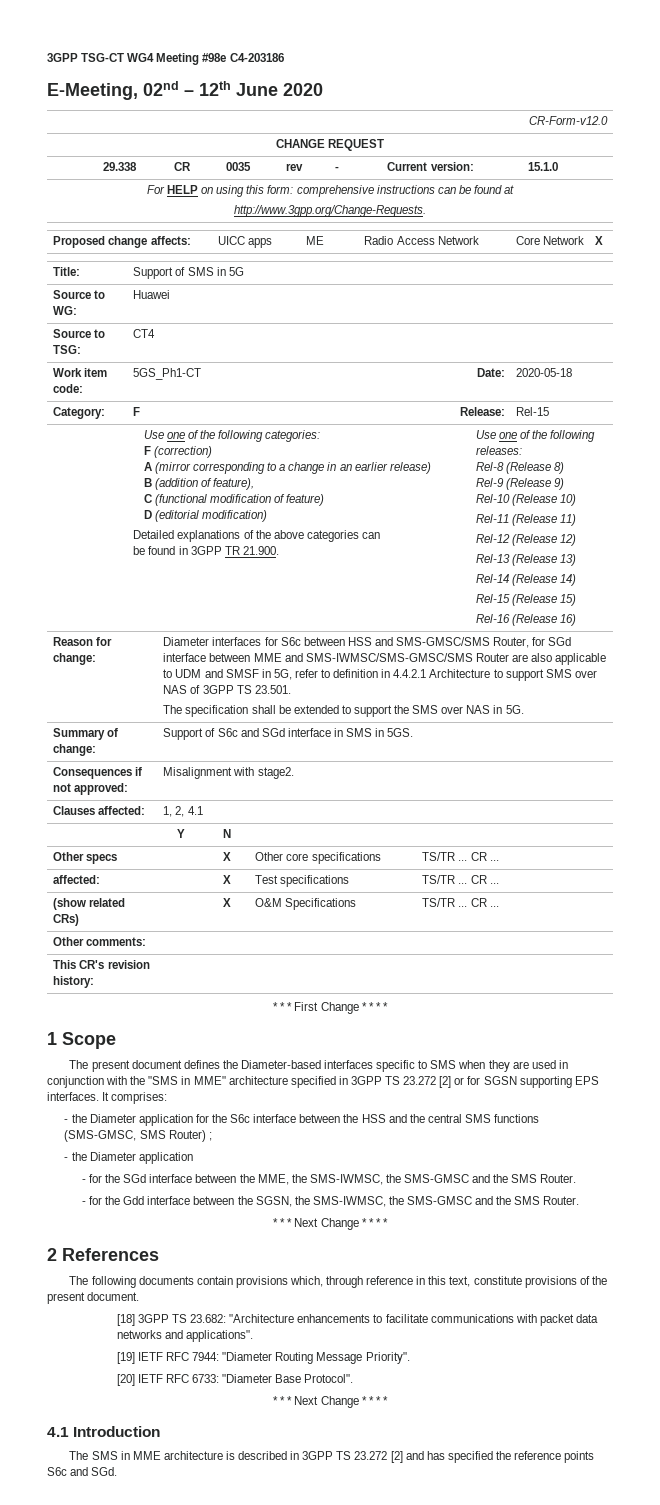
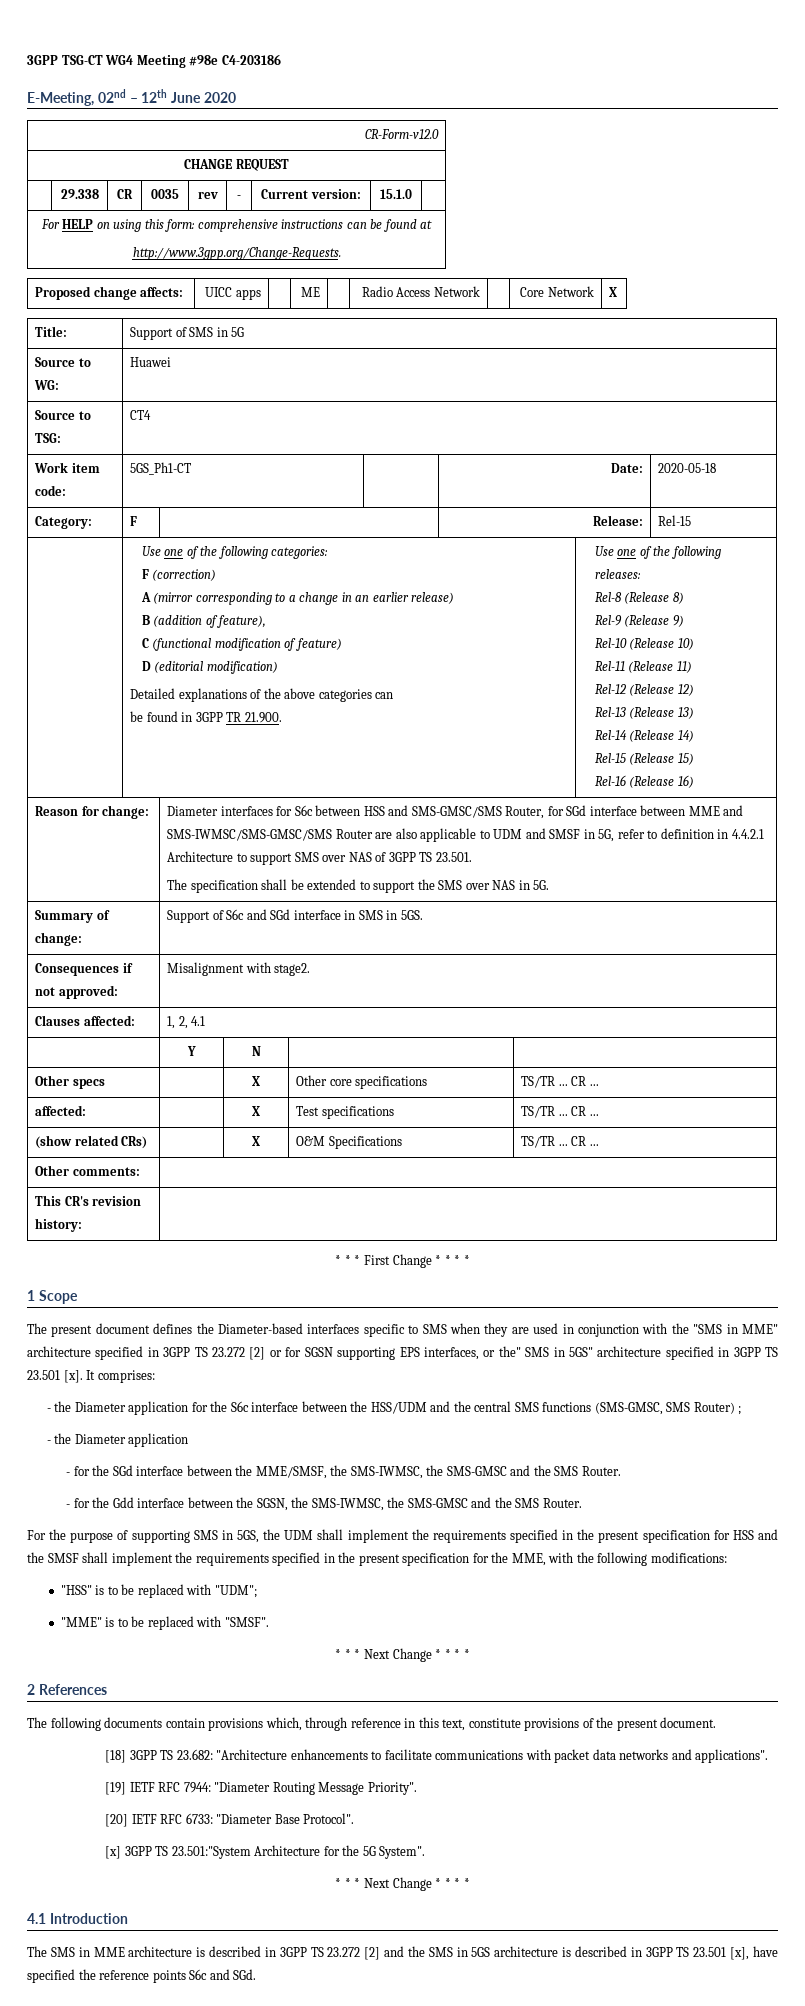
- The present document defines the Diameter-based interfaces specific to SMS when they are used in conjunction with the "SMS in MME" architecture specified in 3GPP TS 23.272 [2] or for SGSN supporting EPS interfaces.
+ The present document defines the Diameter-based interfaces specific to SMS when they are used in conjunction with the "SMS in MME" architecture specified in 3GPP TS 23.272 [2] or for SGSN supporting EPS interfaces, or the" SMS in 5GS" architecture specified in 3GPP TS 23.501 [x].
- - the Diameter application for the S6c interface between the HSS and the central SMS functions (SMS-GMSC, SMS Router) ;
+ - the Diameter application for the S6c interface between the HSS/UDM and the central SMS functions (SMS-GMSC, SMS Router) ;
- - for the SGd interface between the MME, the SMS-IWMSC, the SMS-GMSC and the SMS Router.
+ - for the SGd interface between the MME/SMSF, the SMS-IWMSC, the SMS-GMSC and the SMS Router.
+ For the purpose of supporting SMS in 5GS, the UDM shall implement the requirements specified in the present specification for HSS and the SMSF shall implement the requirements specified in the present specification for the MME, with the following modifications:
+ "HSS" is to be replaced with "UDM";
+ "MME" is to be replaced with "SMSF".
+ [x] 3GPP TS 23.501:"System Architecture for the 5G System".
- The SMS in MME architecture is described in 3GPP TS 23.272 [2] and has specified the reference points S6c and SGd.
+ The SMS in MME architecture is described in 3GPP TS 23.272 [2] and the SMS in 5GS architecture is described in 3GPP TS 23.501 [x], have specified the reference points S6c and SGd.

